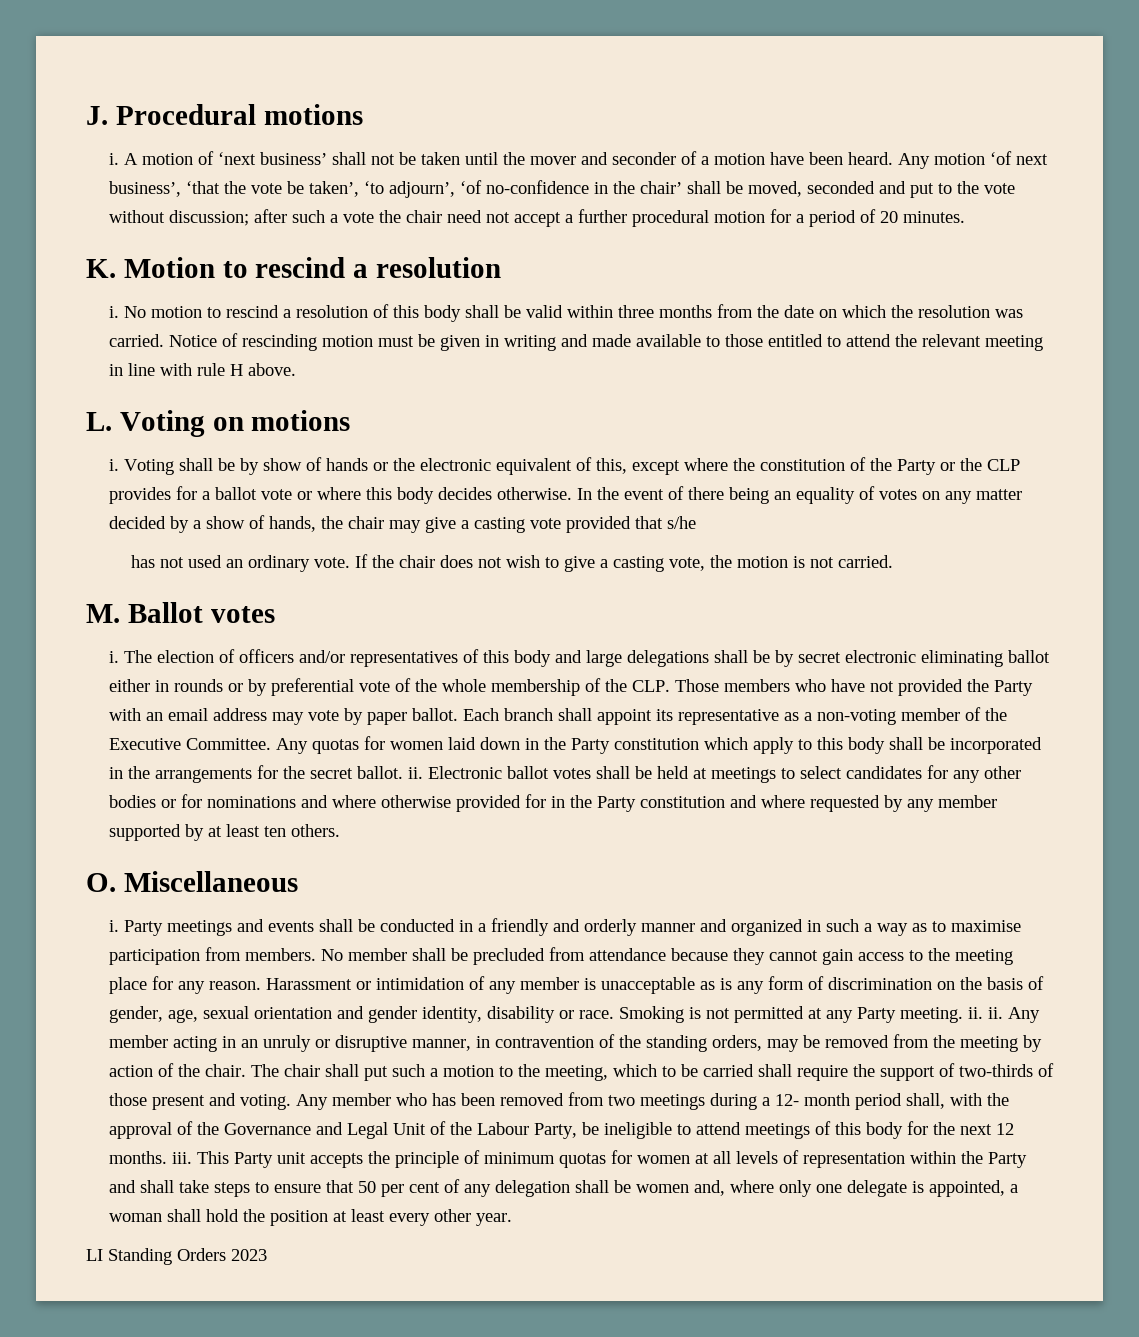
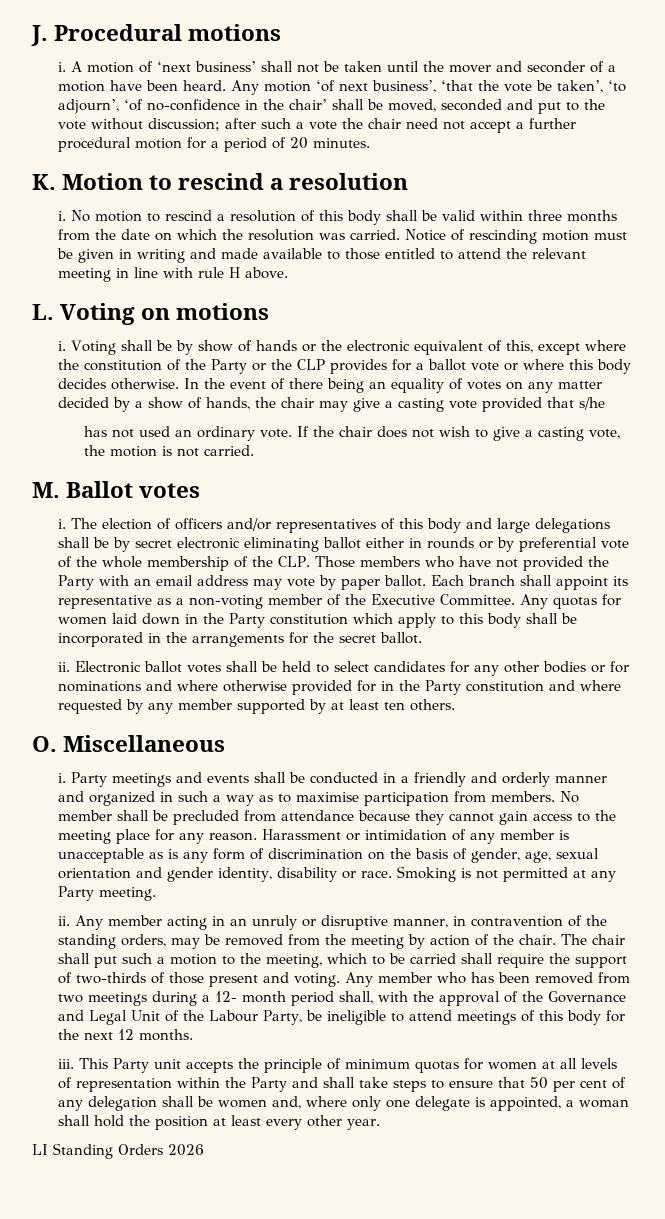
- Any quotas for women laid down in the Party constitution which apply to this body shall be incorporated in the arrangements for the secret ballot. ii.
+ Any quotas for women laid down in the Party constitution which apply to this body shall be incorporated in the arrangements for the secret ballot.
+ ii.
- Electronic ballot votes shall be held at meetings to select candidates for any other bodies or for nominations and where otherwise provided for in the Party constitution and where requested by any member supported by at least ten others.
+ Electronic ballot votes shall be held to select candidates for any other bodies or for nominations and where otherwise provided for in the Party constitution and where requested by any member supported by at least ten others.
- Smoking is not permitted at any Party meeting. ii. ii.
+ Smoking is not permitted at any Party meeting.
+ ii.
- Any member who has been removed from two meetings during a 12- month period shall, with the approval of the Governance and Legal Unit of the Labour Party, be ineligible to attend meetings of this body for the next 12 months. iii.
+ Any member who has been removed from two meetings during a 12- month period shall, with the approval of the Governance and Legal Unit of the Labour Party, be ineligible to attend meetings of this body for the next 12 months.
+ iii.
- LI Standing Orders 2023
+ LI Standing Orders 2026

